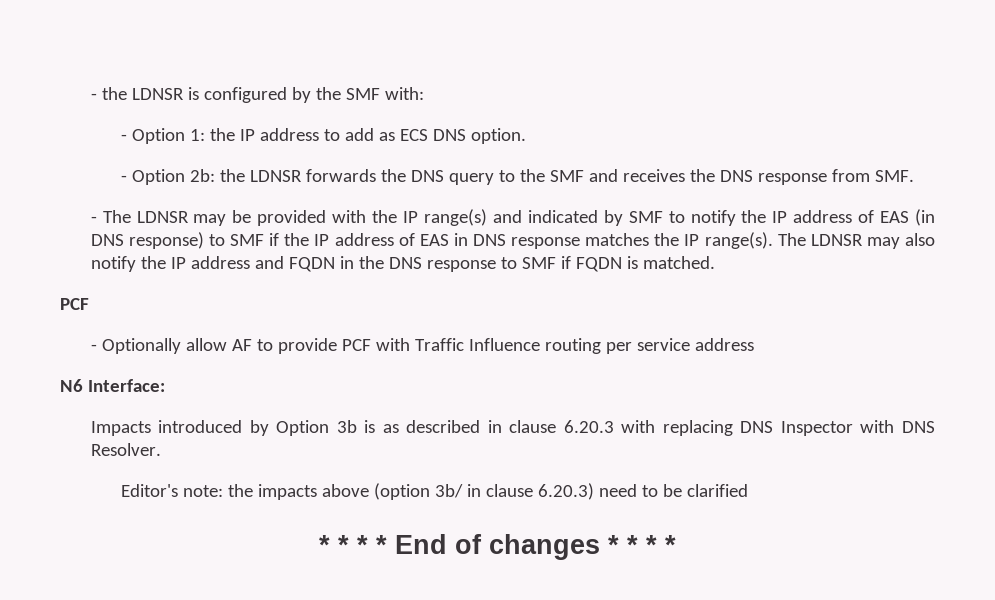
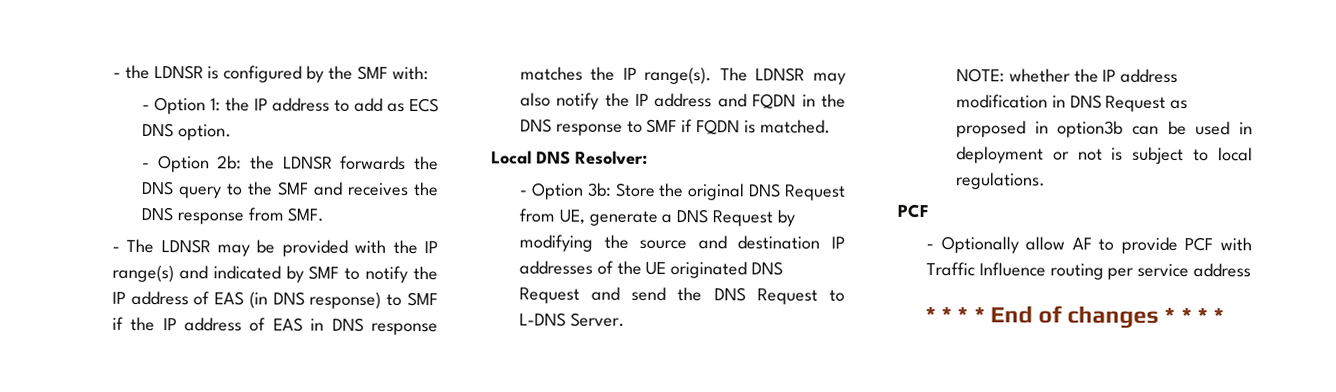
+ Local DNS Resolver:
+ - Option 3b: Store the original DNS Request from UE, generate a DNS Request by modifying the source and destination IP addresses of the UE originated DNS Request and send the DNS Request to L-DNS Server.
+ NOTE: whether the IP address modification in DNS Request as proposed in option3b can be used in deployment or not is subject to local regulations.
- N6 Interface:
- Impacts introduced by Option 3b is as described in clause 6.20.3 with replacing DNS Inspector with DNS Resolver.
- Editor's note: the impacts above (option 3b/ in clause 6.20.3) need to be clarified

